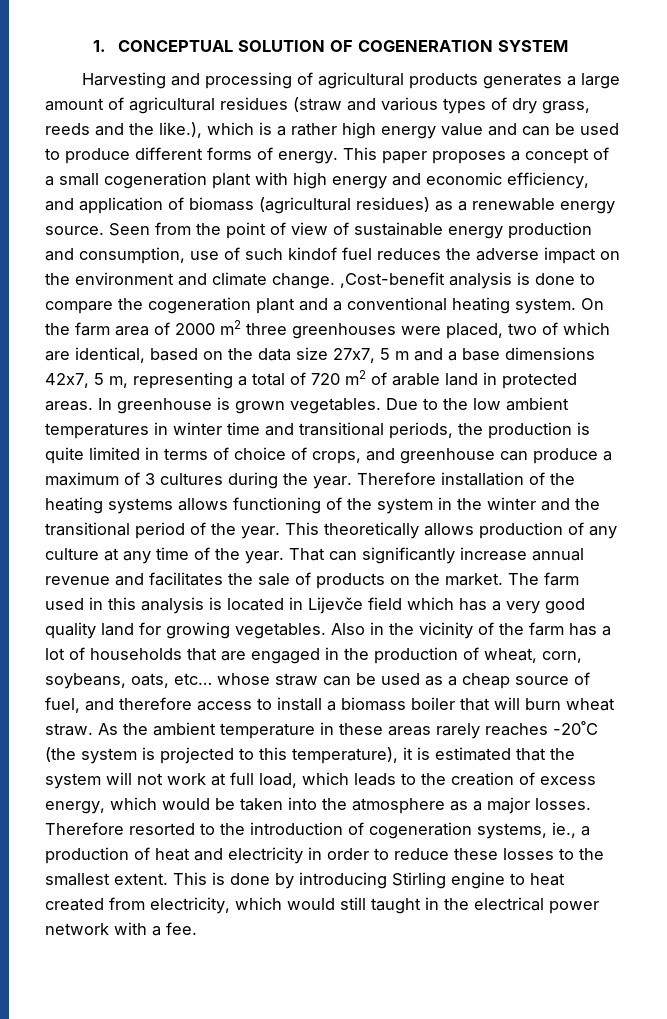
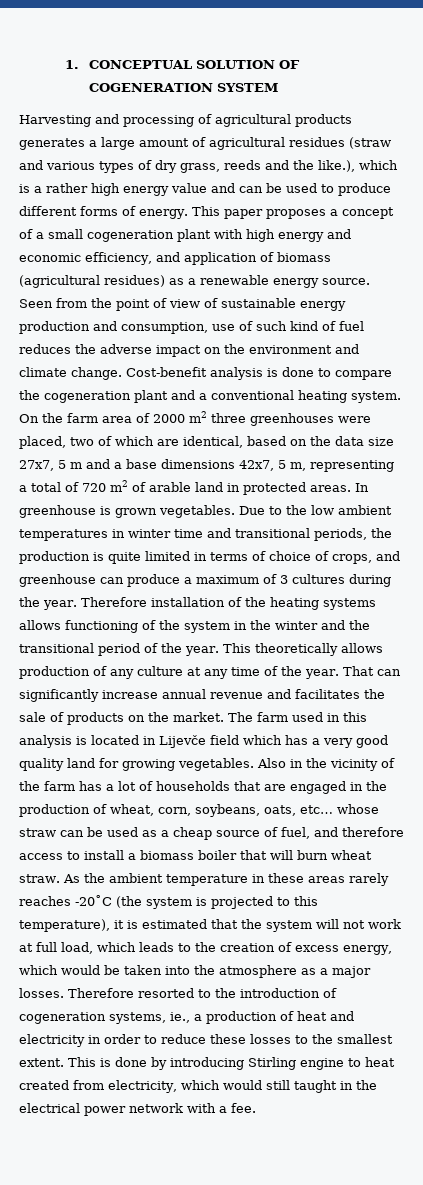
- Seen from the point of view of sustainable energy production and consumption, use of such kindof fuel reduces the adverse impact on the environment and climate change. ,Cost-benefit analysis is done to compare the cogeneration plant and a conventional heating system.
+ Seen from the point of view of sustainable energy production and consumption, use of such kind of fuel reduces the adverse impact on the environment and climate change. Cost-benefit analysis is done to compare the cogeneration plant and a conventional heating system.

